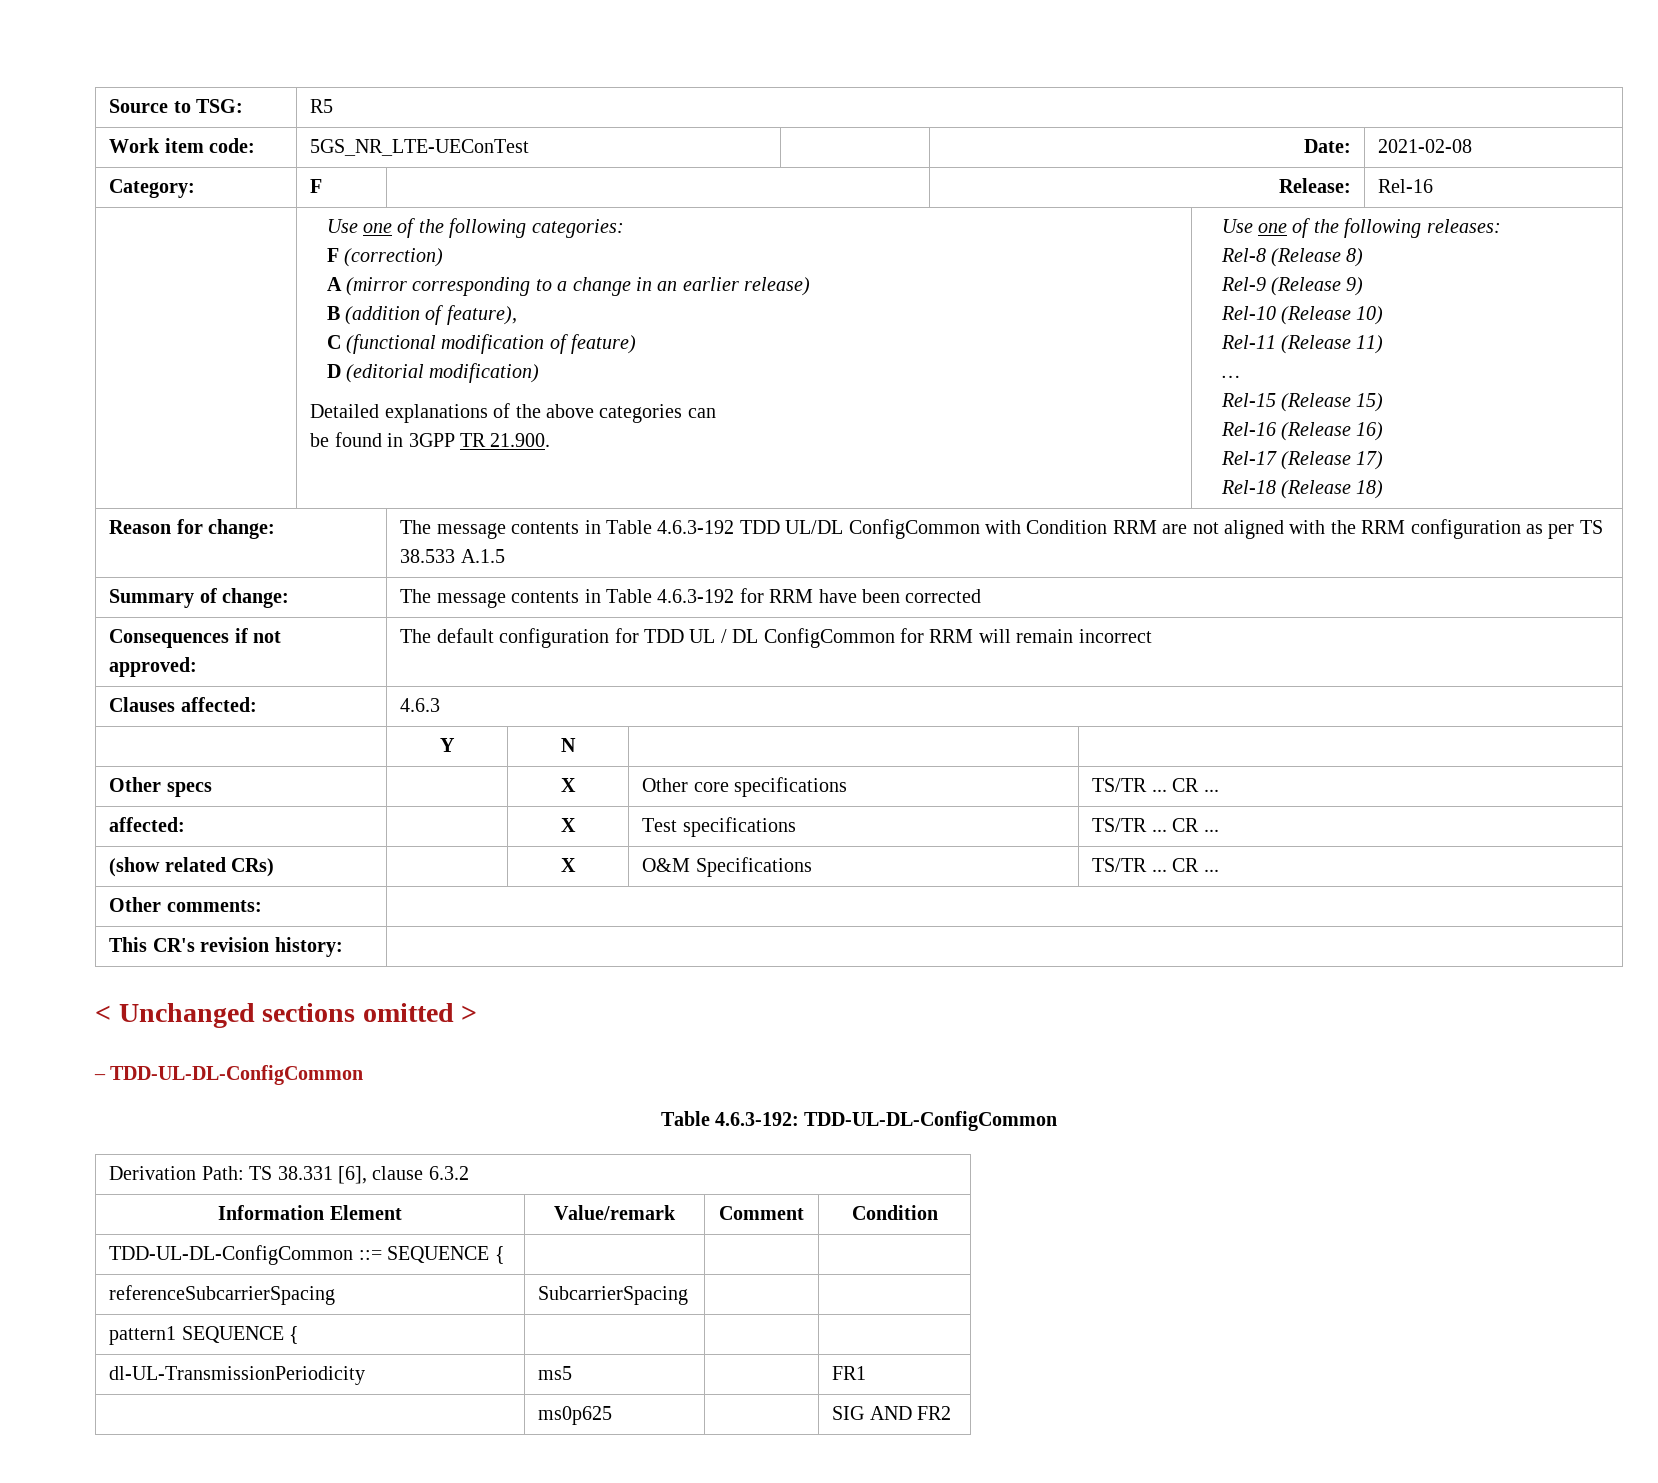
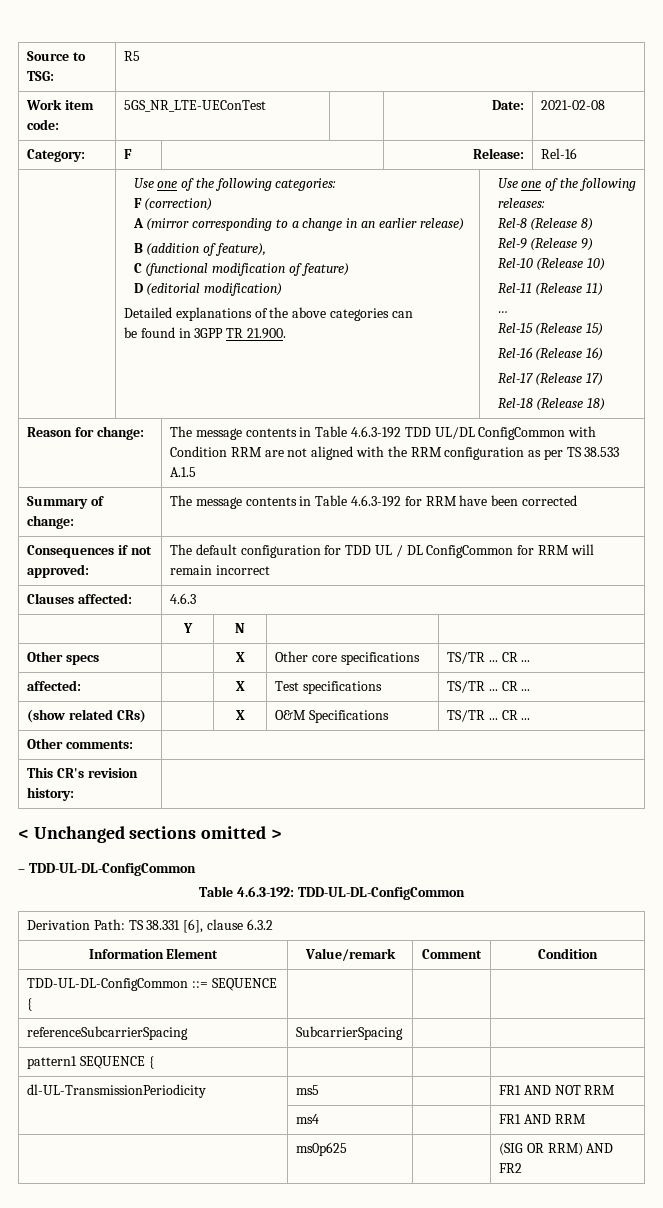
- dl-UL-TransmissionPeriodicity | ms5 | | FR1
- | ms0p625 | | SIG AND FR2
+ dl-UL-TransmissionPeriodicity | ms5 | | FR1 AND NOT RRM
+ | ms4 | | FR1 AND RRM
+ | ms0p625 | | (SIG OR RRM) AND FR2

